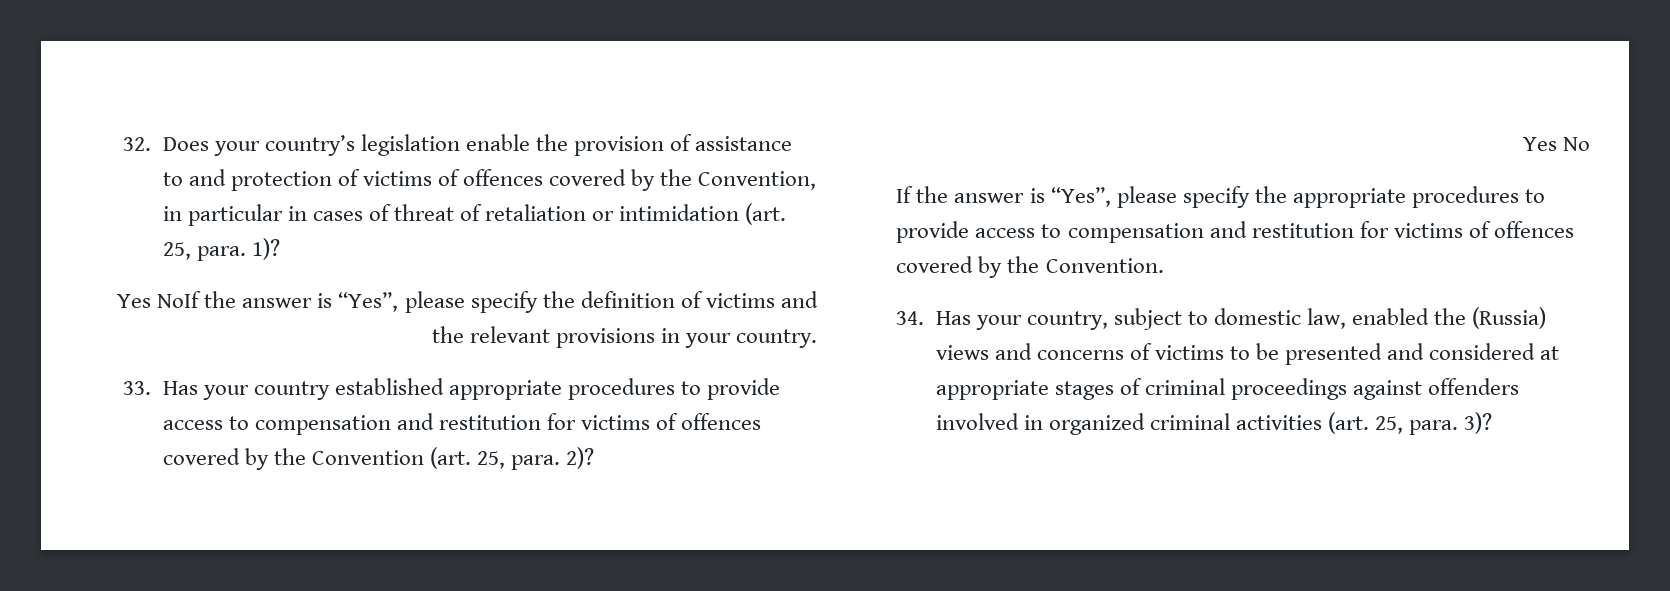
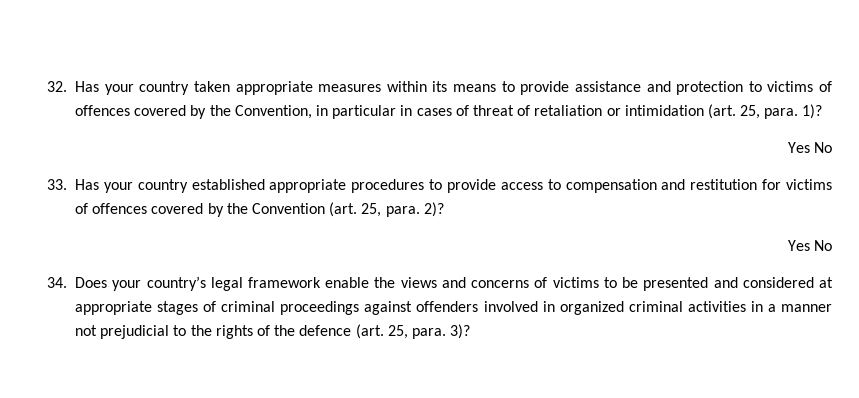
- 32. Does your country’s legislation enable the provision of assistance to and protection of victims of offences covered by the Convention, in particular in cases of threat of retaliation or intimidation (art. 25, para. 1)?
- Yes NoIf the answer is “Yes”, please specify the definition of victims and the relevant provisions in your country.
+ 32. Has your country taken appropriate measures within its means to provide assistance and protection to victims of offences covered by the Convention, in particular in cases of threat of retaliation or intimidation (art. 25, para. 1)?
+ Yes No
- If the answer is “Yes”, please specify the appropriate procedures to provide access to compensation and restitution for victims of offences covered by the Convention.
- 34. Has your country, subject to domestic law, enabled the (Russia) views and concerns of victims to be presented and considered at appropriate stages of criminal proceedings against offenders involved in organized criminal activities (art. 25, para. 3)?
+ 34. Does your country’s legal framework enable the views and concerns of victims to be presented and considered at appropriate stages of criminal proceedings against offenders involved in organized criminal activities in a manner not prejudicial to the rights of the defence (art. 25, para. 3)?

